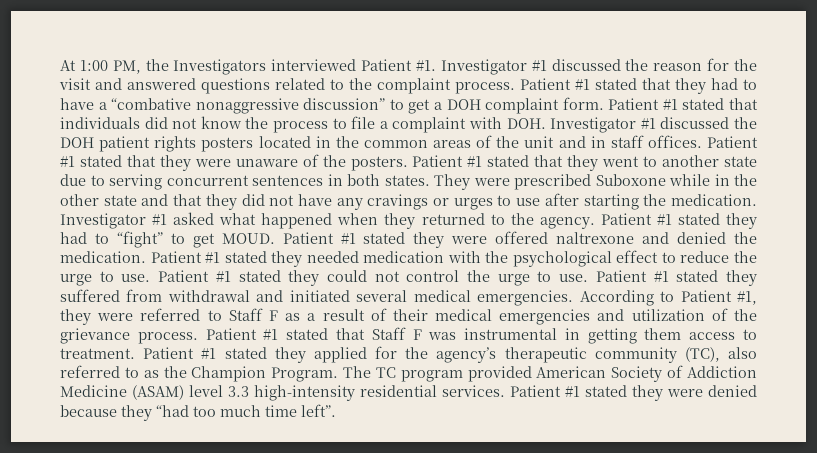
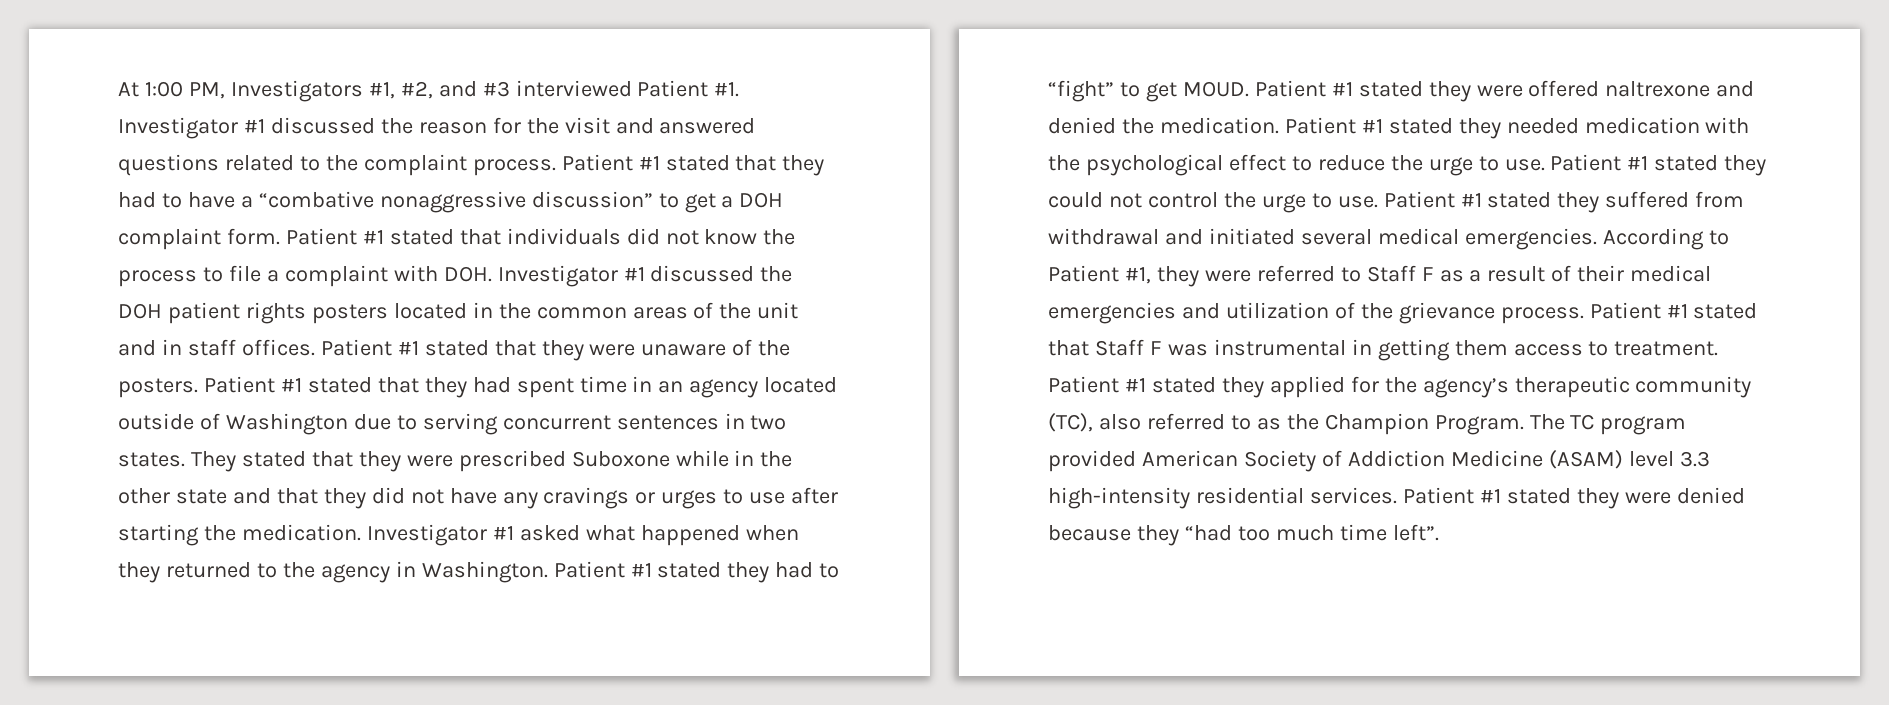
- At 1:00 PM, the Investigators interviewed Patient #1.
+ At 1:00 PM, Investigators #1, #2, and #3 interviewed Patient #1.
- Patient #1 stated that they went to another state due to serving concurrent sentences in both states.
+ Patient #1 stated that they had spent time in an agency located outside of Washington due to serving concurrent sentences in two states.
- They were prescribed Suboxone while in the other state and that they did not have any cravings or urges to use after starting the medication.
+ They stated that they were prescribed Suboxone while in the other state and that they did not have any cravings or urges to use after starting the medication.
- Investigator #1 asked what happened when they returned to the agency.
+ Investigator #1 asked what happened when they returned to the agency in Washington.

